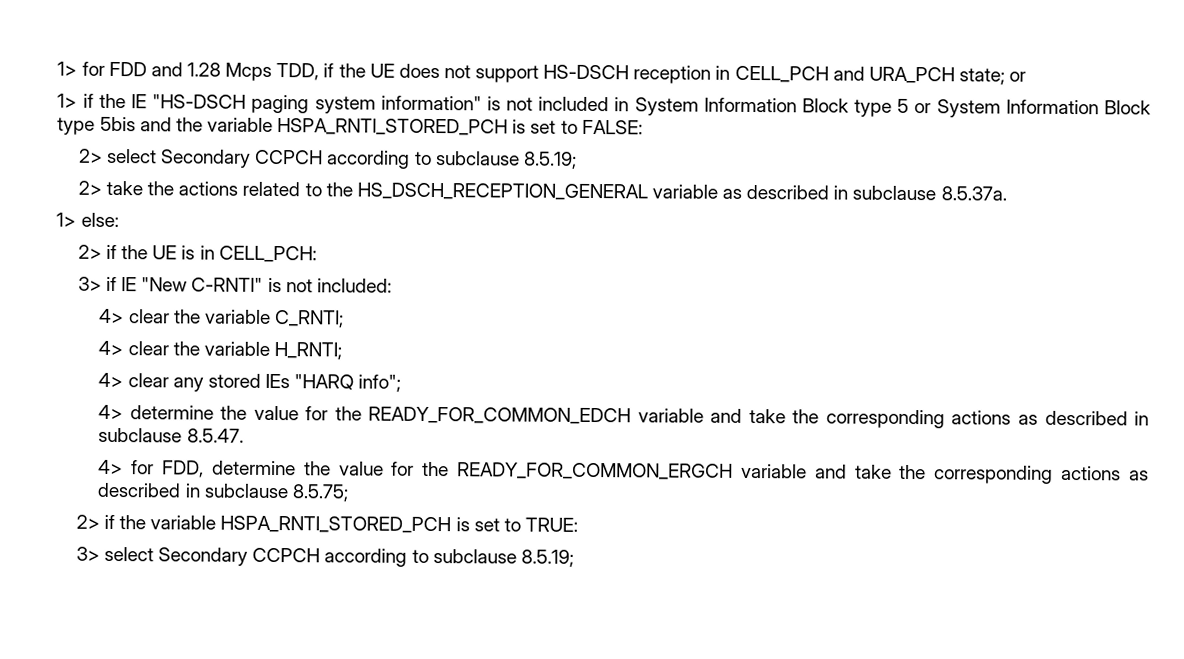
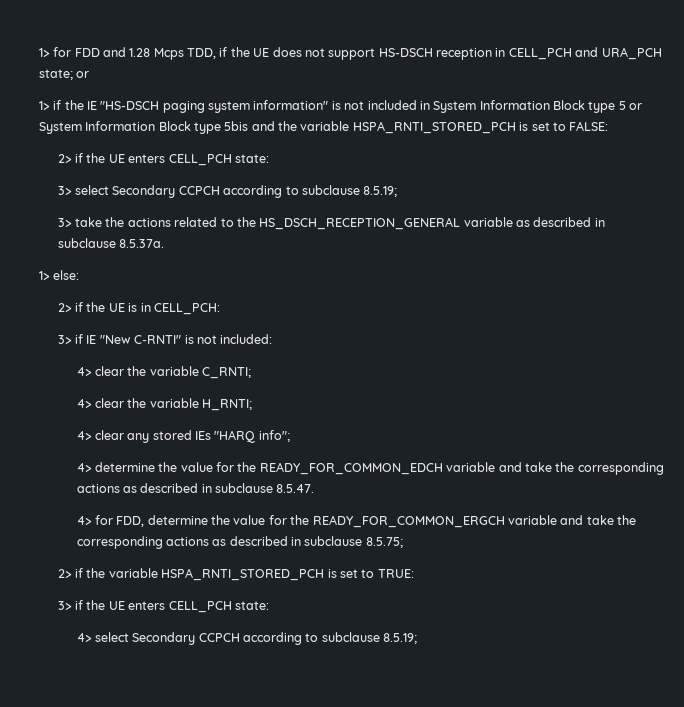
- 2> select Secondary CCPCH according to subclause 8.5.19;
+ 2> if the UE enters CELL_PCH state:
+ 3> select Secondary CCPCH according to subclause 8.5.19;
- 2> take the actions related to the HS_DSCH_RECEPTION_GENERAL variable as described in subclause 8.5.37a.
+ 3> take the actions related to the HS_DSCH_RECEPTION_GENERAL variable as described in subclause 8.5.37a.
- 3> select Secondary CCPCH according to subclause 8.5.19;
+ 3> if the UE enters CELL_PCH state:
+ 4> select Secondary CCPCH according to subclause 8.5.19;

